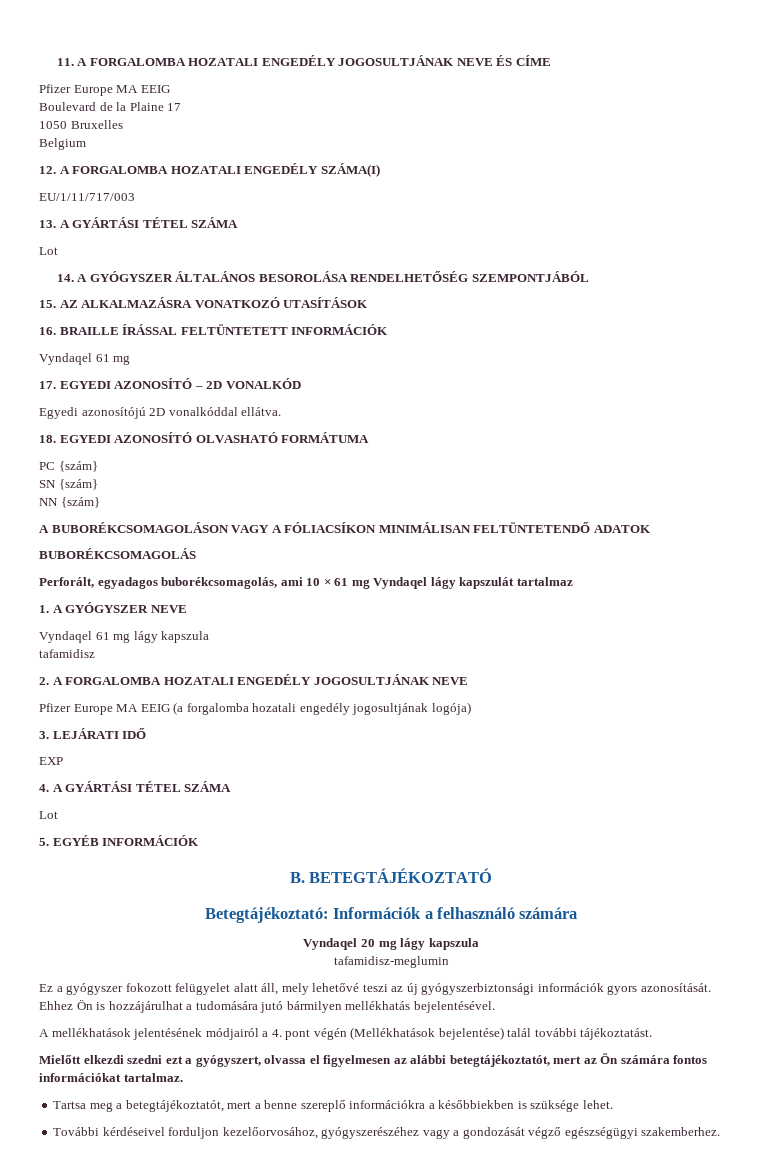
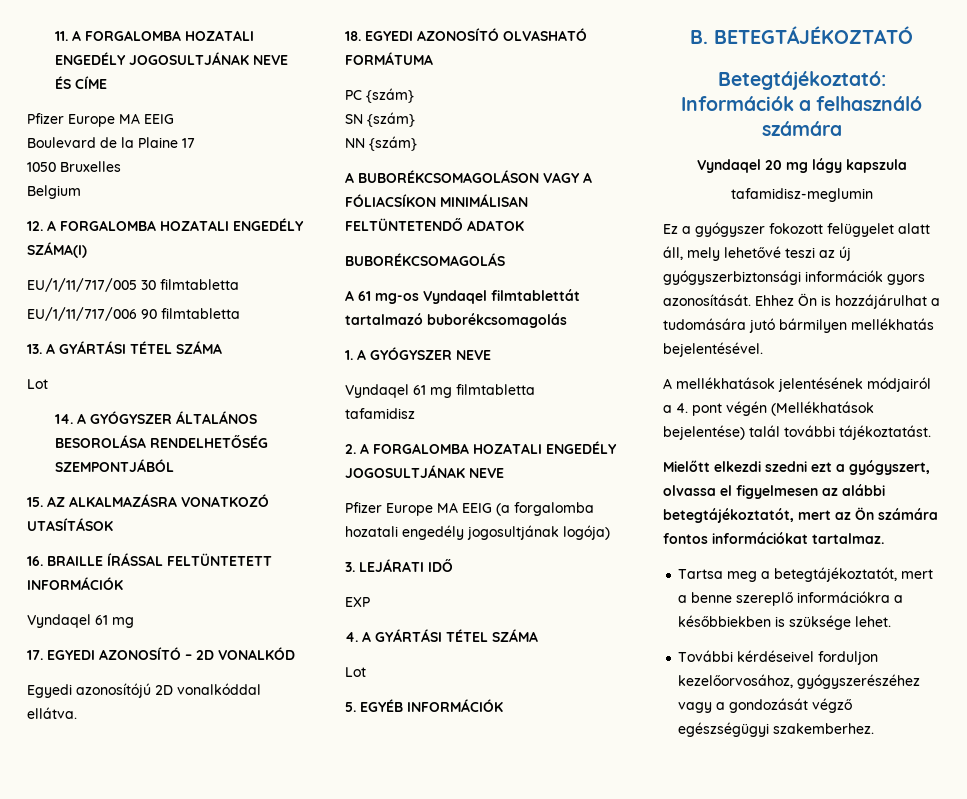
- EU/1/11/717/003
+ EU/1/11/717/005 30 filmtabletta
+ EU/1/11/717/006 90 filmtabletta
- Perforált, egyadagos buborékcsomagolás, ami 10 × 61 mg Vyndaqel lágy kapszulát tartalmaz
+ A 61 mg-os Vyndaqel filmtablettát tartalmazó buborékcsomagolás
- Vyndaqel 61 mg lágy kapszula
+ Vyndaqel 61 mg filmtabletta

